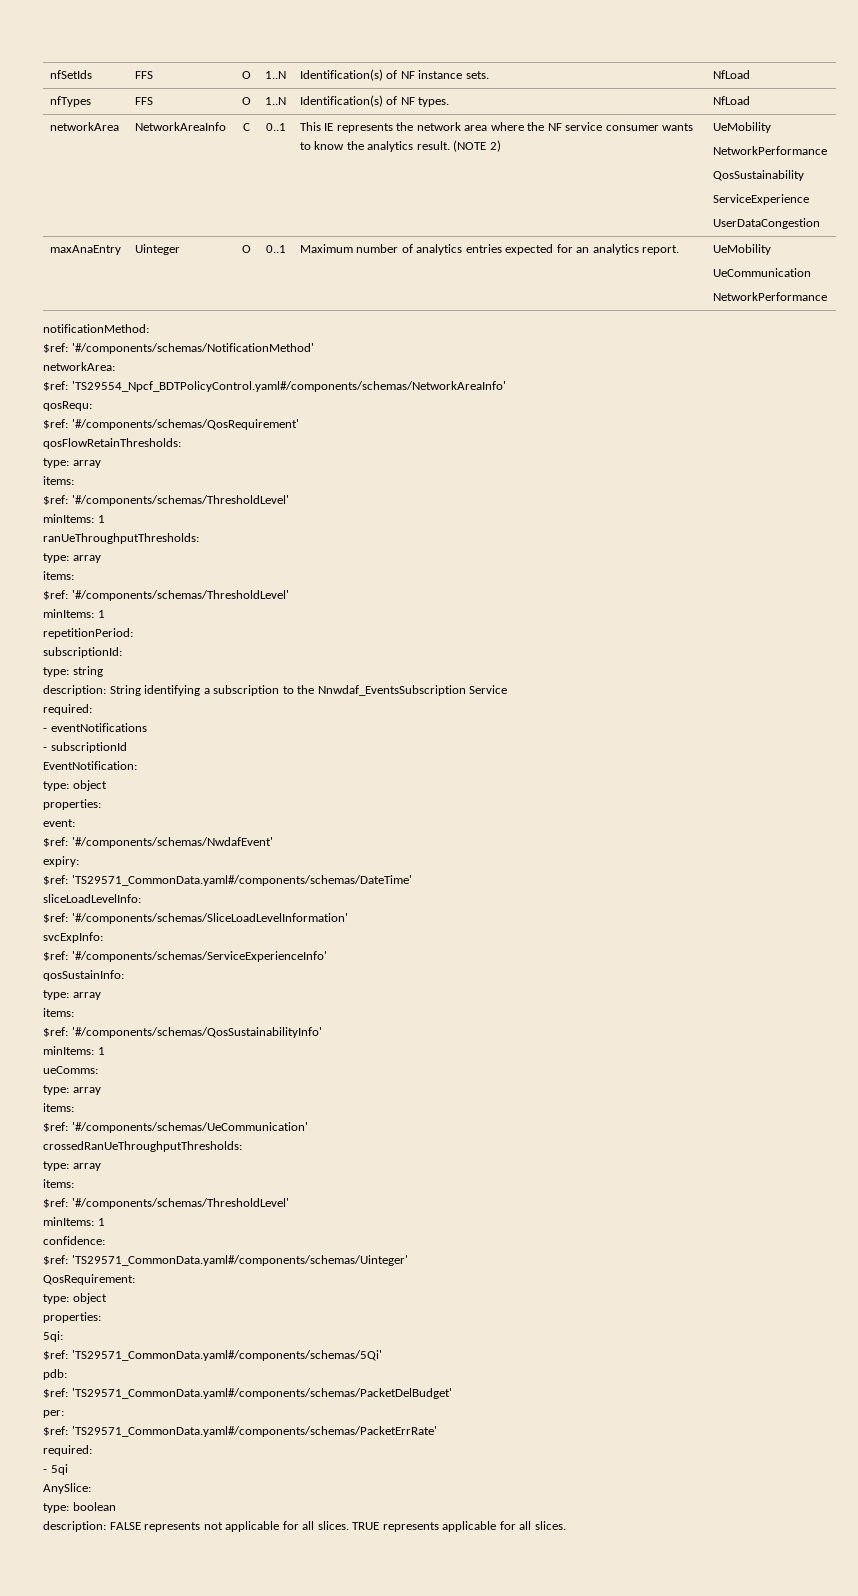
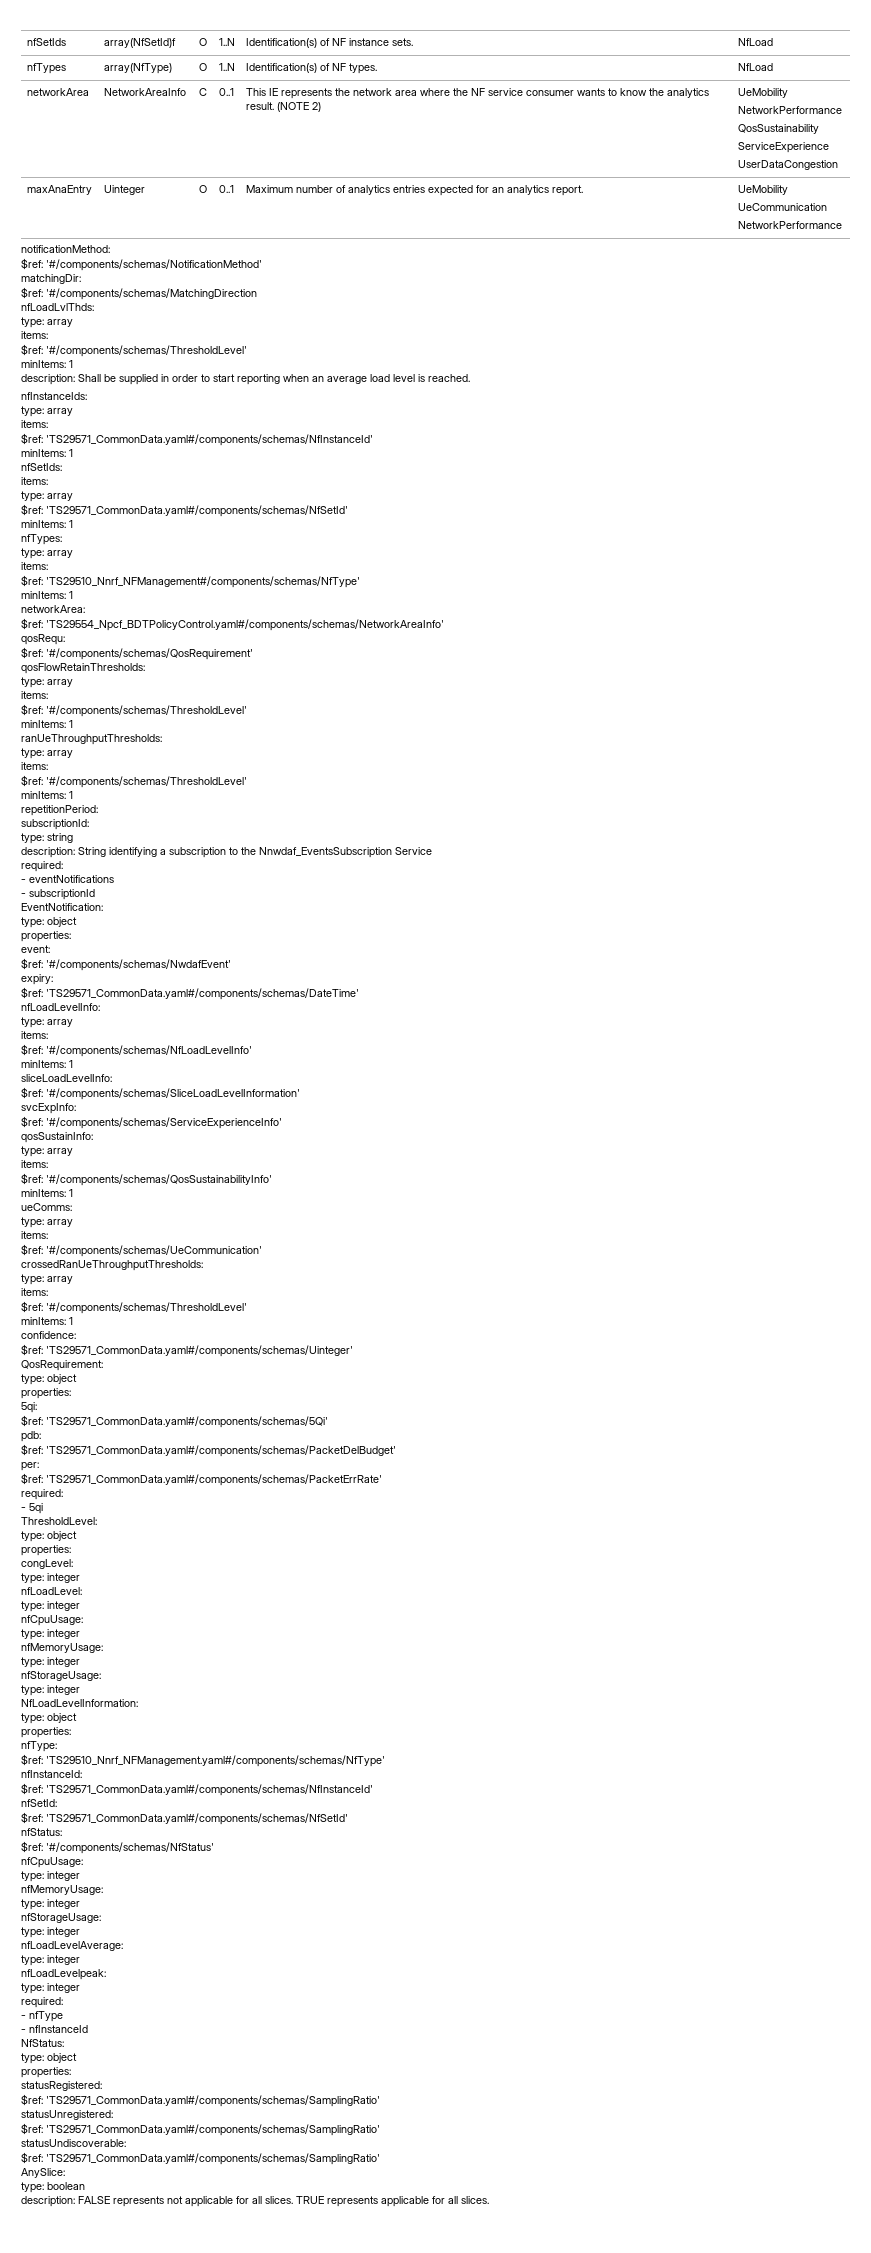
- nfSetIds | FFS | O | 1..N | Identification(s) of NF instance sets. | NfLoad
+ nfSetIds | array(NfSetId)f | O | 1..N | Identification(s) of NF instance sets. | NfLoad
- nfTypes | FFS | O | 1..N | Identification(s) of NF types. | NfLoad
+ nfTypes | array(NfType) | O | 1..N | Identification(s) of NF types. | NfLoad
+ matchingDir:
+ $ref: '#/components/schemas/MatchingDirection
+ nfLoadLvlThds:
+ type: array
+ items:
+ $ref: '#/components/schemas/ThresholdLevel'
+ minItems: 1
+ description: Shall be supplied in order to start reporting when an average load level is reached.
+ nfInstanceIds:
+ type: array
+ items:
+ $ref: 'TS29571_CommonData.yaml#/components/schemas/NfInstanceId'
+ minItems: 1
+ nfSetIds:
+ items:
+ type: array
+ $ref: 'TS29571_CommonData.yaml#/components/schemas/NfSetId'
+ minItems: 1
+ nfTypes:
+ type: array
+ items:
+ $ref: 'TS29510_Nnrf_NFManagement#/components/schemas/NfType'
+ minItems: 1
+ nfLoadLevelInfo:
+ type: array
+ items:
+ $ref: '#/components/schemas/NfLoadLevelInfo'
+ minItems: 1
+ ThresholdLevel:
+ type: object
+ properties:
+ congLevel:
+ type: integer
+ nfLoadLevel:
+ type: integer
+ nfCpuUsage:
+ type: integer
+ nfMemoryUsage:
+ type: integer
+ nfStorageUsage:
+ type: integer
+ NfLoadLevelInformation:
+ type: object
+ properties:
+ nfType:
+ $ref: 'TS29510_Nnrf_NFManagement.yaml#/components/schemas/NfType'
+ nfInstanceId:
+ $ref: 'TS29571_CommonData.yaml#/components/schemas/NfInstanceId'
+ nfSetId:
+ $ref: 'TS29571_CommonData.yaml#/components/schemas/NfSetId'
+ nfStatus:
+ $ref: '#/components/schemas/NfStatus'
+ nfCpuUsage:
+ type: integer
+ nfMemoryUsage:
+ type: integer
+ nfStorageUsage:
+ type: integer
+ nfLoadLevelAverage:
+ type: integer
+ nfLoadLevelpeak:
+ type: integer
+ required:
+ - nfType
+ - nfInstanceId
+ NfStatus:
+ type: object
+ properties:
+ statusRegistered:
+ $ref: 'TS29571_CommonData.yaml#/components/schemas/SamplingRatio'
+ statusUnregistered:
+ $ref: 'TS29571_CommonData.yaml#/components/schemas/SamplingRatio'
+ statusUndiscoverable:
+ $ref: 'TS29571_CommonData.yaml#/components/schemas/SamplingRatio'

